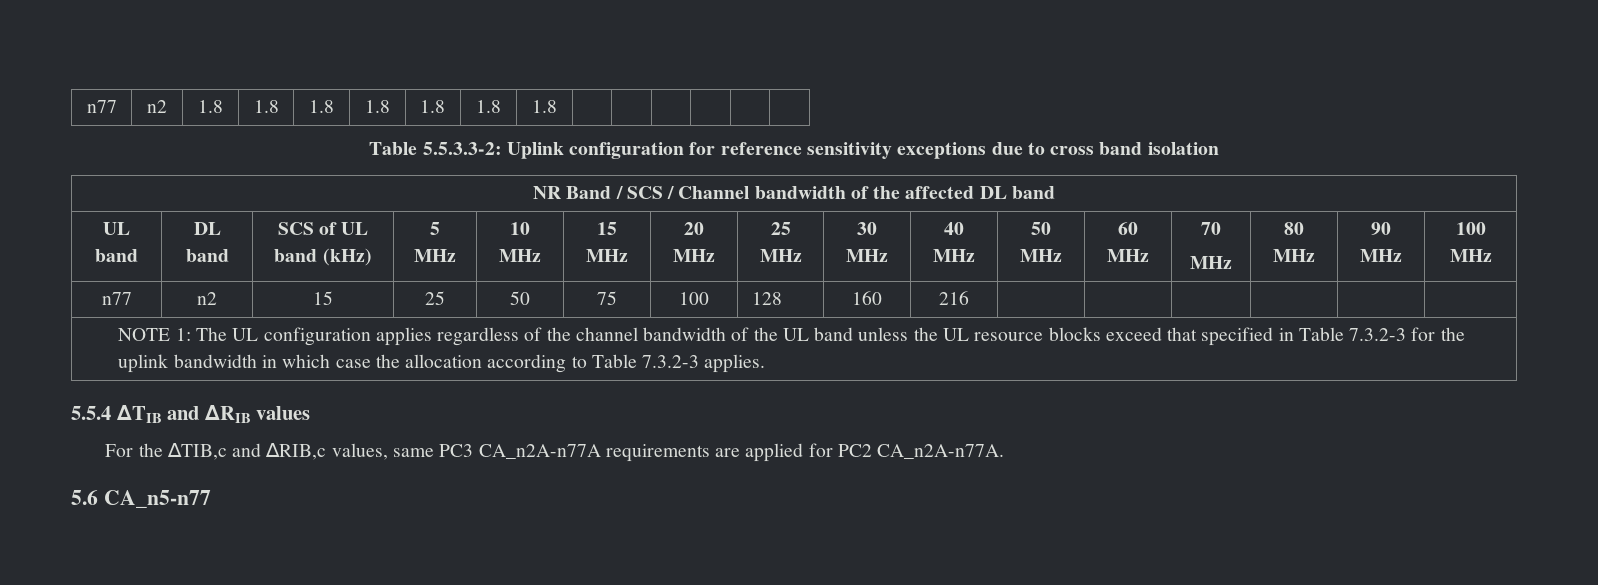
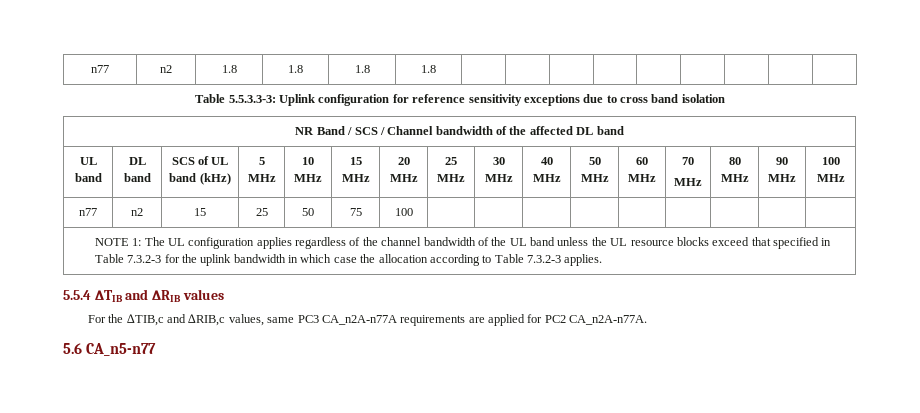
- n77 | n2 | 1.8 | 1.8 | 1.8 | 1.8 | 1.8 | 1.8 | 1.8 | | | | | |
- Table 5.5.3.3-2: Uplink configuration for reference sensitivity exceptions due to cross band isolation
+ n77 | n2 | 1.8 | 1.8 | 1.8 | 1.8 | | | | | | | | |
+ Table 5.5.3.3-3: Uplink configuration for reference sensitivity exceptions due to cross band isolation
- n77 | n2 | 15 | 25 | 50 | 75 | 100 | 128 | 160 | 216 | | | | | |
+ n77 | n2 | 15 | 25 | 50 | 75 | 100 | | | | | | | | |

